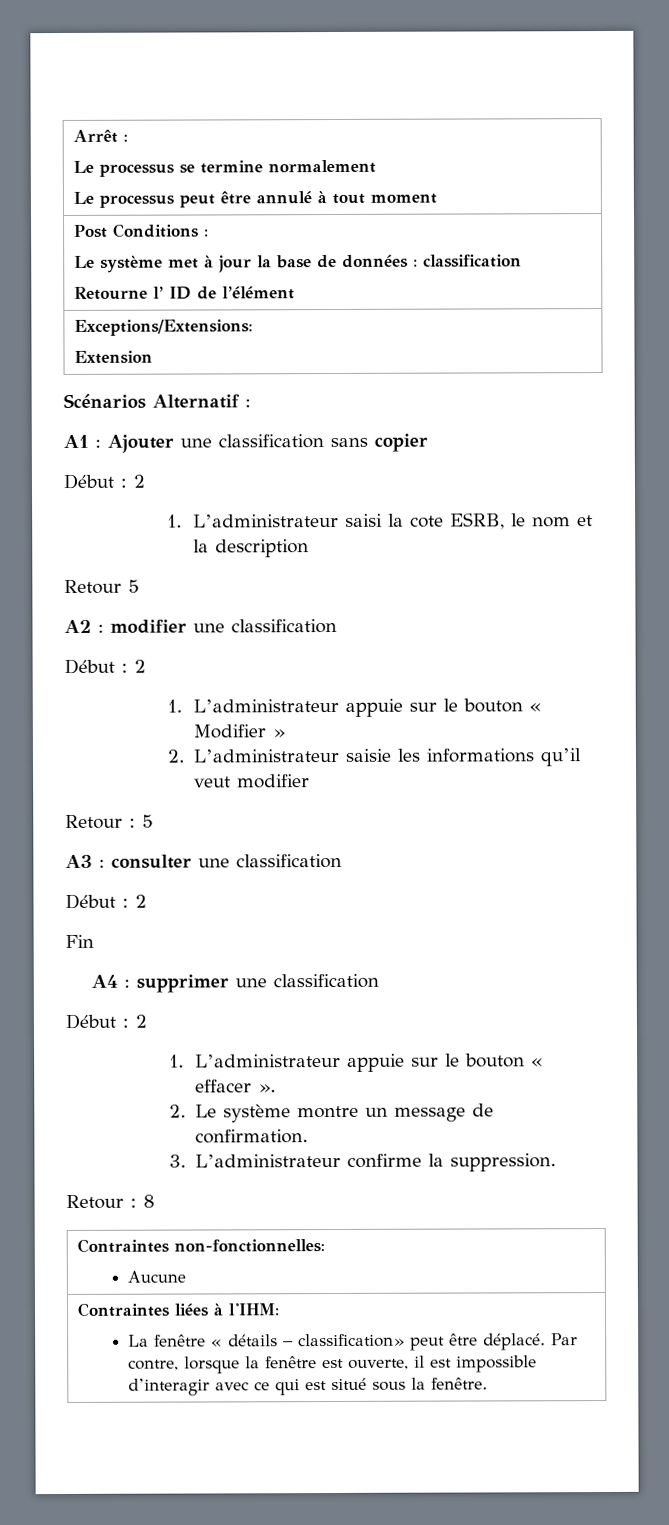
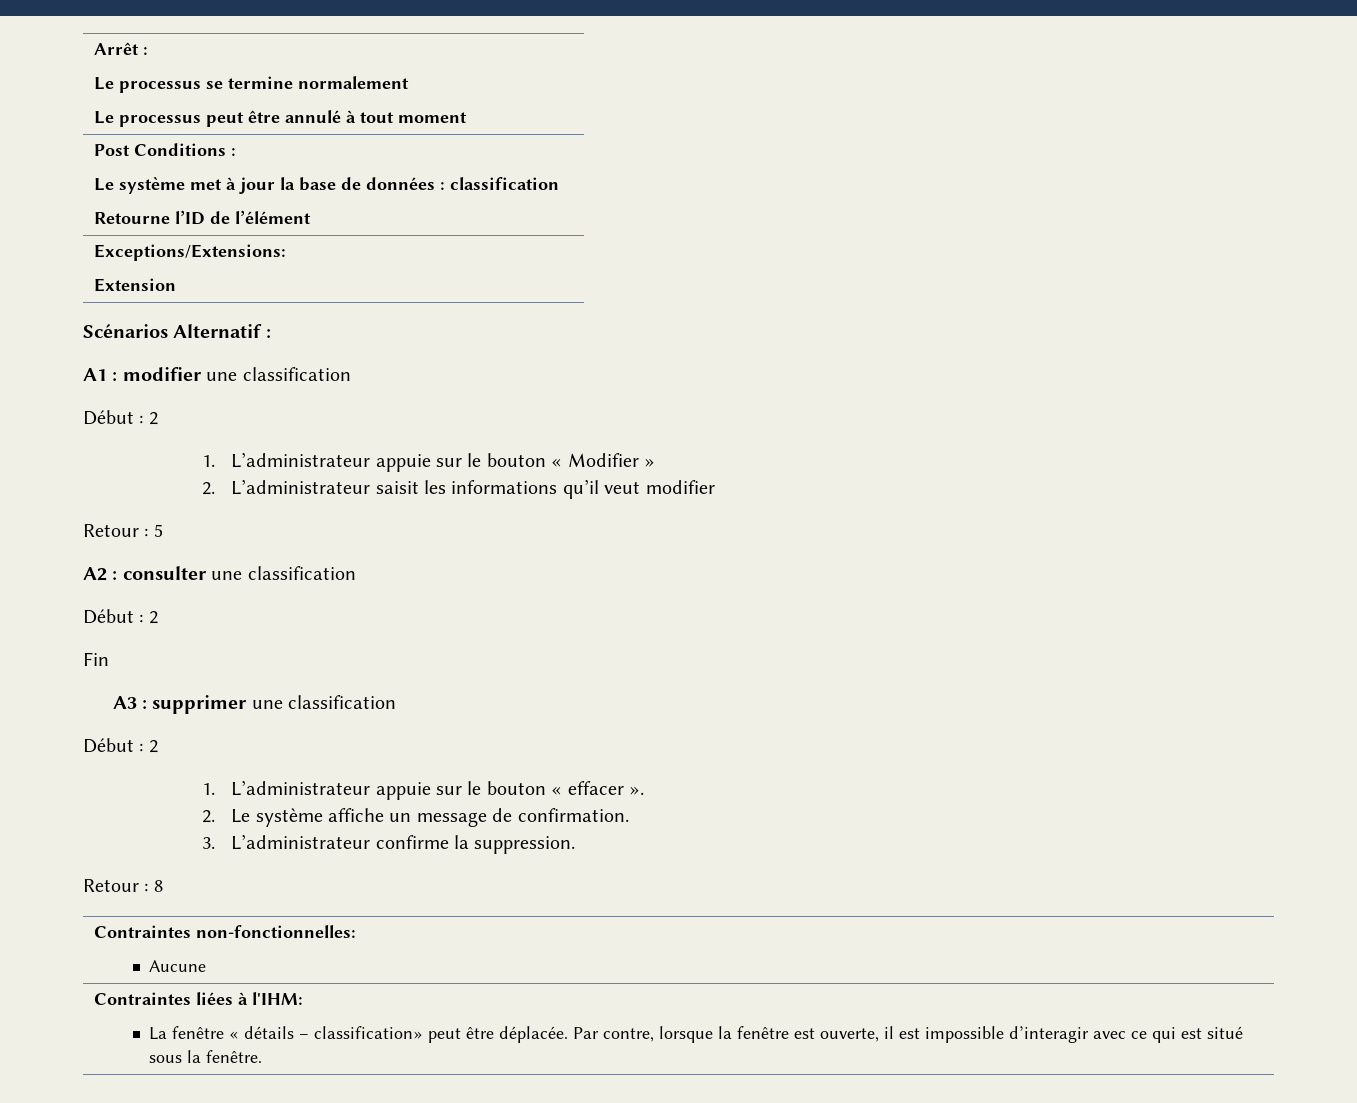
  Post Conditions :
  Le système met à jour la base de données : classification
- Retourne l’ ID de l’élément
+ Retourne l’ID de l’élément
- A1 : Ajouter une classification sans copier
- Début : 2
- 1. L’administrateur saisi la cote ESRB, le nom et la description
- Retour 5
- A2 : modifier une classification
+ A1 : modifier une classification
- 2. L’administrateur saisie les informations qu’il veut modifier
+ 2. L’administrateur saisit les informations qu’il veut modifier
- A3 : consulter une classification
+ A2 : consulter une classification
- A4 : supprimer une classification
+ A3 : supprimer une classification
- 2. Le système montre un message de confirmation.
+ 2. Le système affiche un message de confirmation.
  Contraintes liées à l'IHM:
- La fenêtre « détails – classification» peut être déplacé. Par contre, lorsque la fenêtre est ouverte, il est impossible d’interagir avec ce qui est situé sous la fenêtre.
+ La fenêtre « détails – classification» peut être déplacée. Par contre, lorsque la fenêtre est ouverte, il est impossible d’interagir avec ce qui est situé sous la fenêtre.

